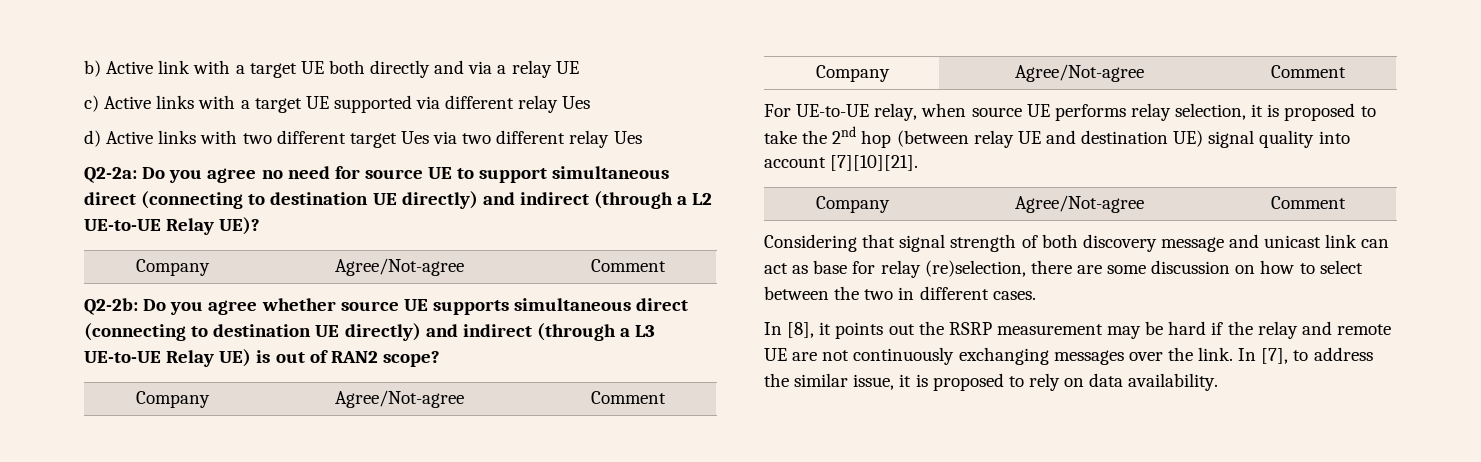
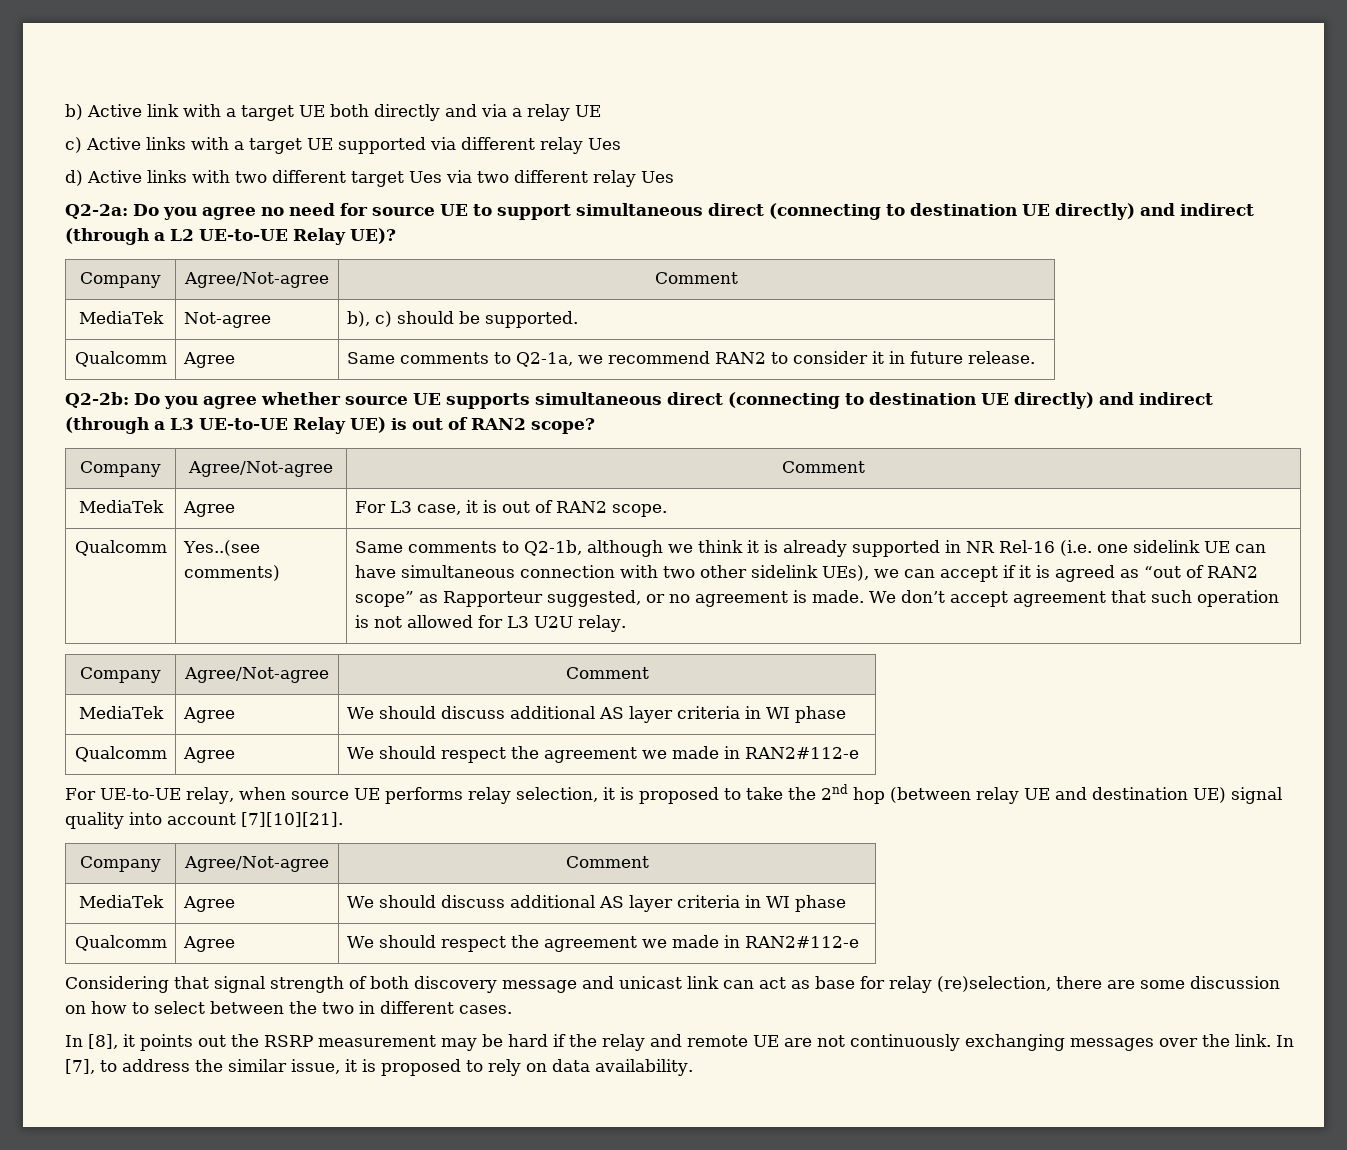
+ MediaTek | Not-agree | b), c) should be supported.
+ Qualcomm | Agree | Same comments to Q2-1a, we recommend RAN2 to consider it in future release.
  Q2-2b: Do you agree whether source UE supports simultaneous direct (connecting to destination UE directly) and indirect (through a L3 UE-to-UE Relay UE) is out of RAN2 scope?
  Company | Agree/Not-agree | Comment
+ MediaTek | Agree | For L3 case, it is out of RAN2 scope.
+ Qualcomm | Yes..(see comments) | Same comments to Q2-1b, although we think it is already supported in NR Rel-16 (i.e. one sidelink UE can have simultaneous connection with two other sidelink UEs), we can accept if it is agreed as “out of RAN2 scope” as Rapporteur suggested, or no agreement is made. We don’t accept agreement that such operation is not allowed for L3 U2U relay.
  Company | Agree/Not-agree | Comment
+ MediaTek | Agree | We should discuss additional AS layer criteria in WI phase
+ Qualcomm | Agree | We should respect the agreement we made in RAN2#112-e
  For UE-to-UE relay, when source UE performs relay selection, it is proposed to take the 2nd hop (between relay UE and destination UE) signal quality into account [7][10][21].
  Company | Agree/Not-agree | Comment
+ MediaTek | Agree | We should discuss additional AS layer criteria in WI phase
+ Qualcomm | Agree | We should respect the agreement we made in RAN2#112-e

